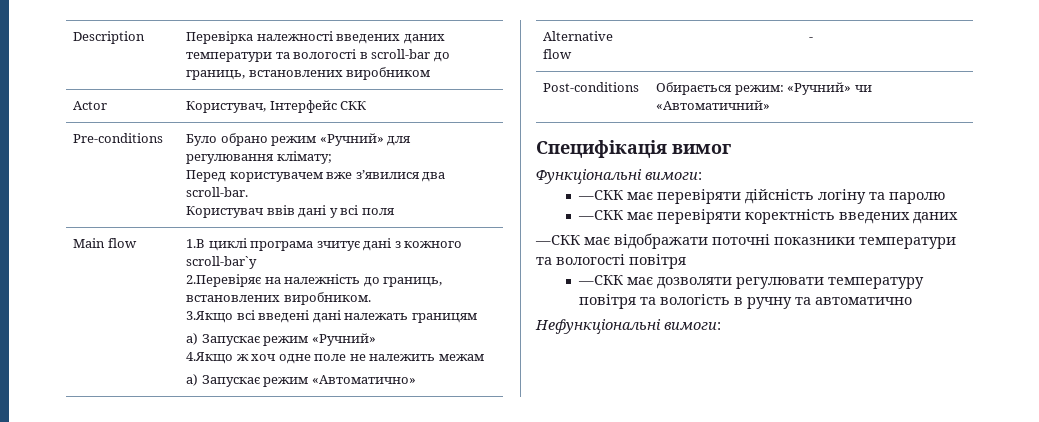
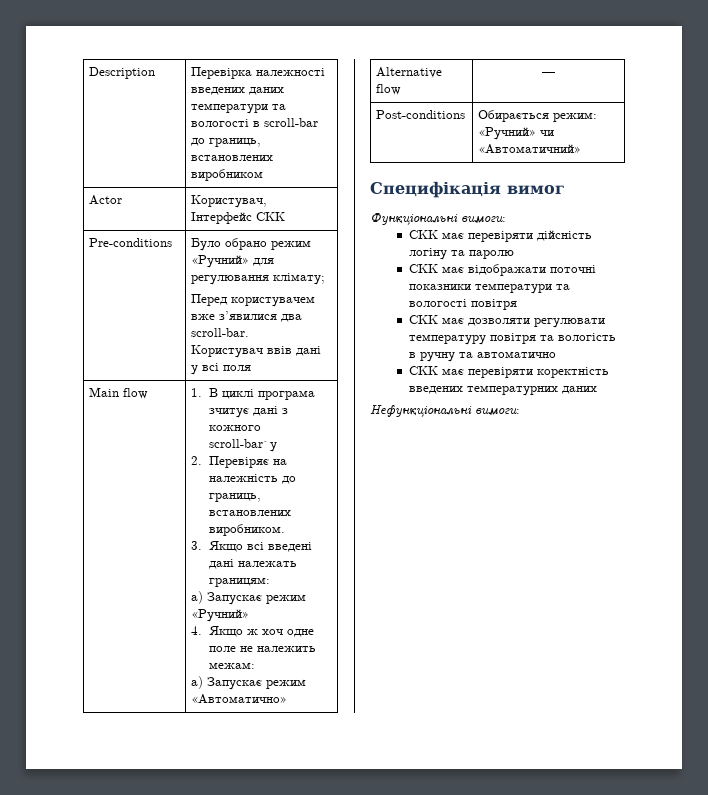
- 1.В циклі програма зчитує дані з кожного scroll-bar`у
+ 1. В циклі програма зчитує дані з кожного scroll-bar`у
- 2.Перевіряє на належність до границь, встановлених виробником.
+ 2. Перевіряє на належність до границь, встановлених виробником.
- 3.Якщо всі введені дані належать границям
+ 3. Якщо всі введені дані належать границям:
- 4.Якщо ж хоч одне поле не належить межам
+ 4. Якщо ж хоч одне поле не належить межам:
- Alternative flow | -
+ Alternative flow | —
- —СКК має перевіряти дійсність логіну та паролю
+ СКК має перевіряти дійсність логіну та паролю
- —СКК має перевіряти коректність введених даних
- —СКК має відображати поточні показники температури та вологості повітря
+ СКК має відображати поточні показники температури та вологості повітря
- —СКК має дозволяти регулювати температуру повітря та вологість в ручну та автоматично
+ СКК має дозволяти регулювати температуру повітря та вологість в ручну та автоматично
+ СКК має перевіряти коректність введених температурних даних

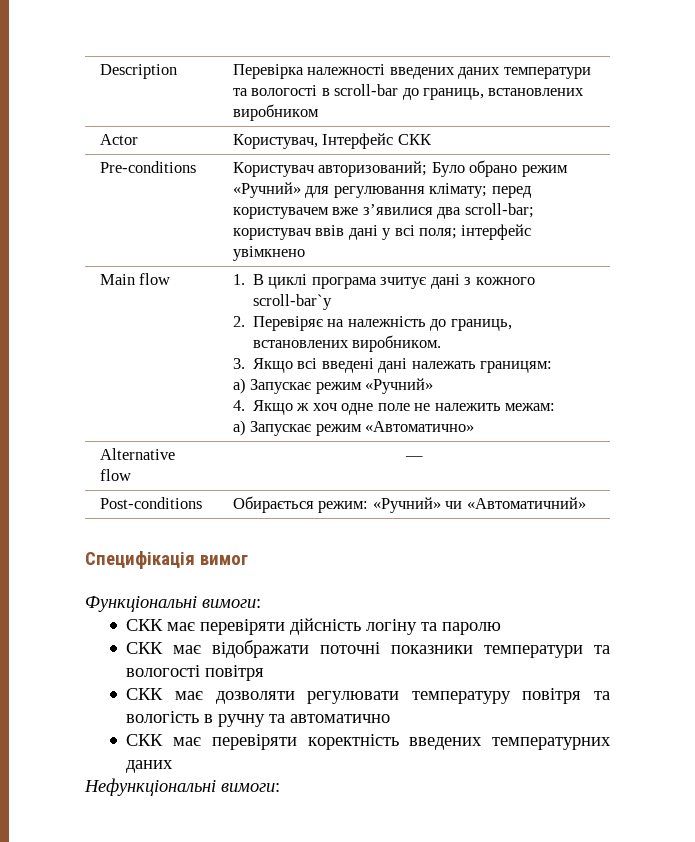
- Pre-conditions | Було обрано режим «Ручний» для регулювання клімату;
- Перед користувачем вже з’явилися два scroll-bar.
- Користувач ввів дані у всі поля
+ Pre-conditions | Користувач авторизований; Було обрано режим «Ручний» для регулювання клімату; перед користувачем вже з’явилися два scroll-bar; користувач ввів дані у всі поля; інтерфейс увімкнено

